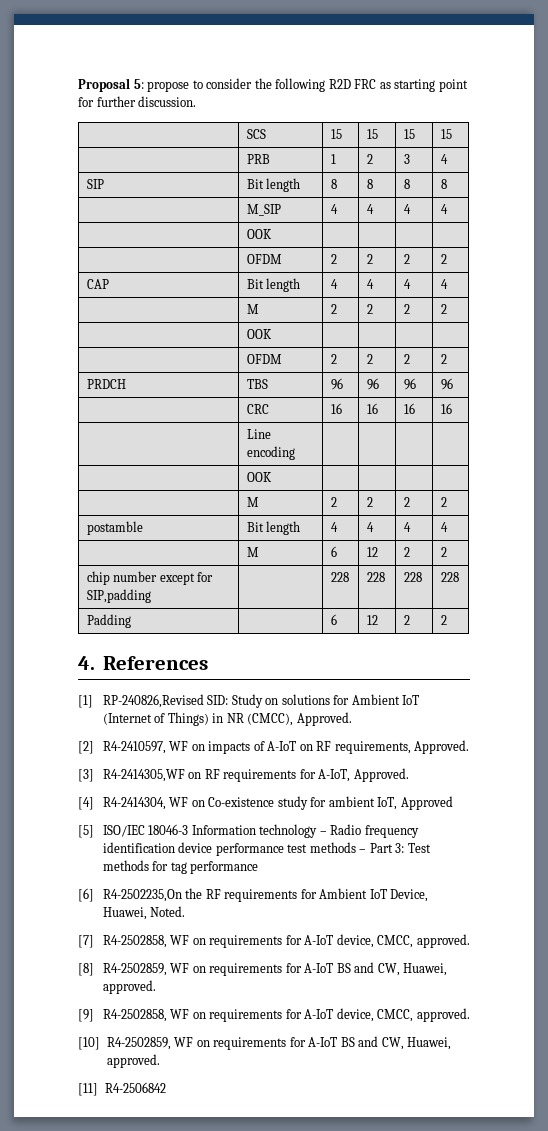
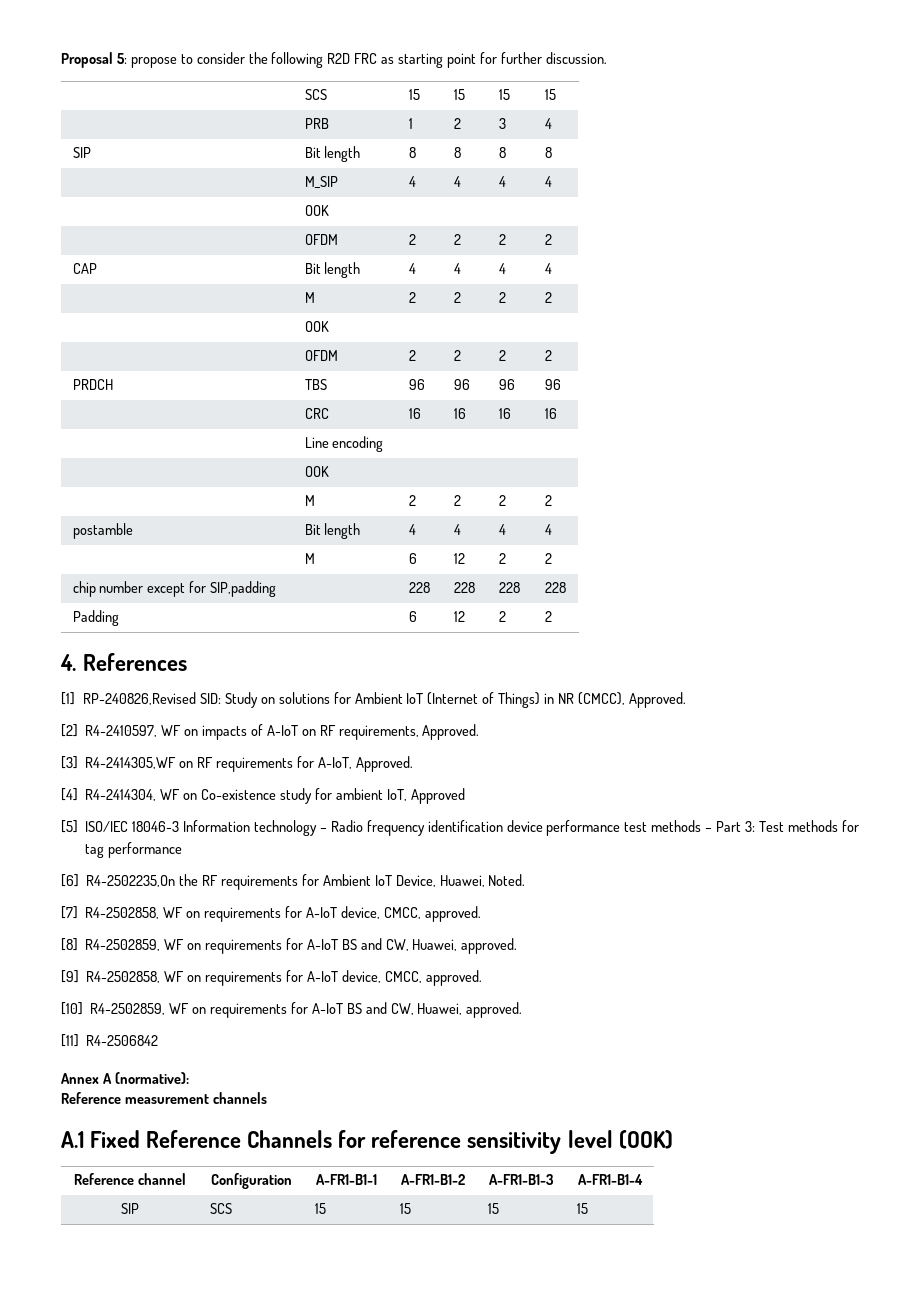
+ Annex A (normative):
+ Reference measurement channels
+ A.1 Fixed Reference Channels for reference sensitivity level (OOK)
+ Reference channel | Configuration | A-FR1-B1-1 | A-FR1-B1-2 | A-FR1-B1-3 | A-FR1-B1-4
+ SIP | SCS | 15 | 15 | 15 | 15

